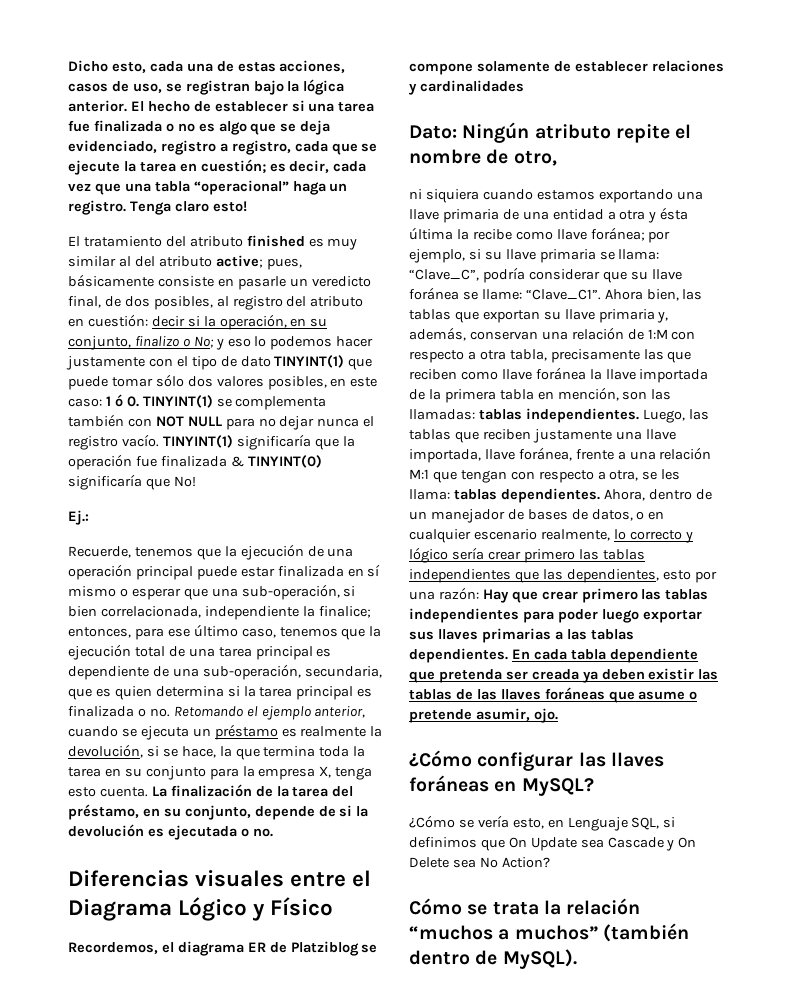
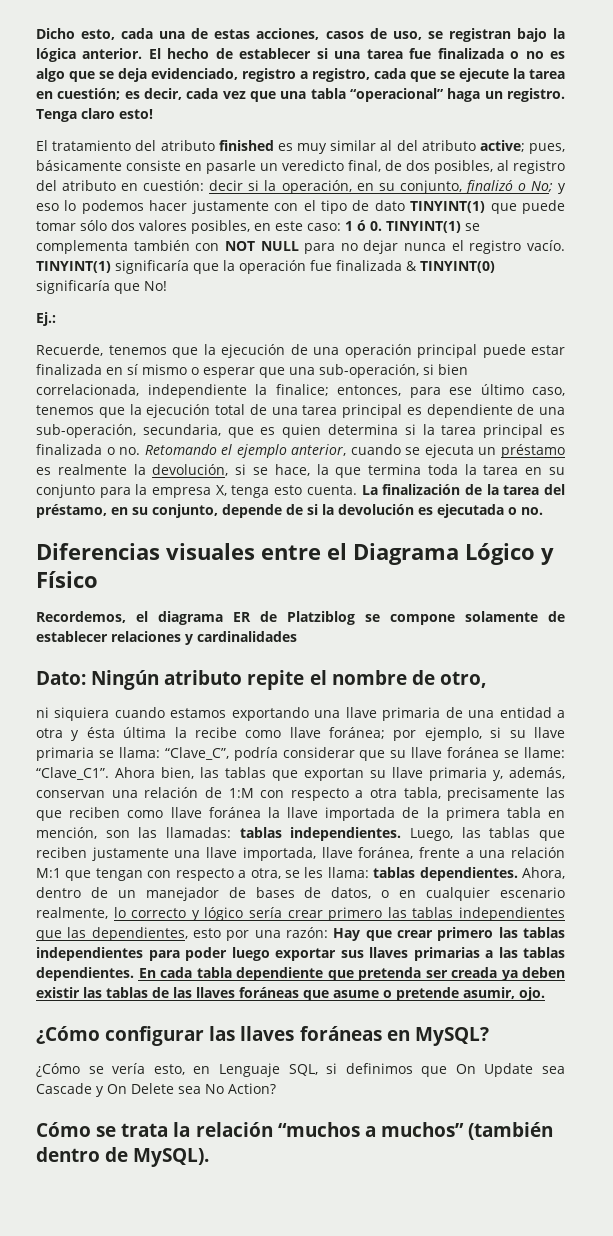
- decir si la operación, en su conjunto, finalizo o No;
+ decir si la operación, en su conjunto, finalizó o No;

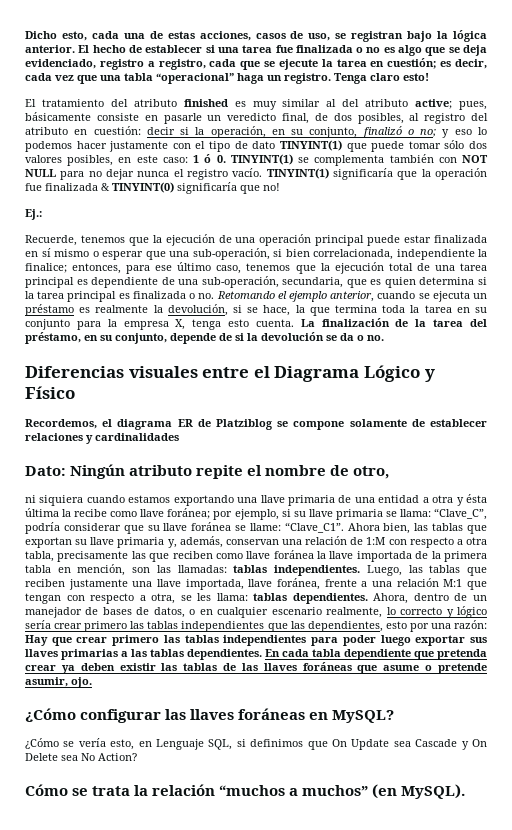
- decir si la operación, en su conjunto, finalizó o No;
+ decir si la operación, en su conjunto, finalizó o no;
- TINYINT(1) significaría que la operación fue finalizada & TINYINT(0) significaría que No!
+ TINYINT(1) significaría que la operación fue finalizada & TINYINT(0) significaría que no!
- La finalización de la tarea del préstamo, en su conjunto, depende de si la devolución es ejecutada o no.
+ La finalización de la tarea del préstamo, en su conjunto, depende de si la devolución se da o no.
- En cada tabla dependiente que pretenda ser creada ya deben existir las tablas de las llaves foráneas que asume o pretende asumir, ojo.
+ En cada tabla dependiente que pretenda crear ya deben existir las tablas de las llaves foráneas que asume o pretende asumir, ojo.
- Cómo se trata la relación “muchos a muchos” (también dentro de MySQL).
+ Cómo se trata la relación “muchos a muchos” (en MySQL).

